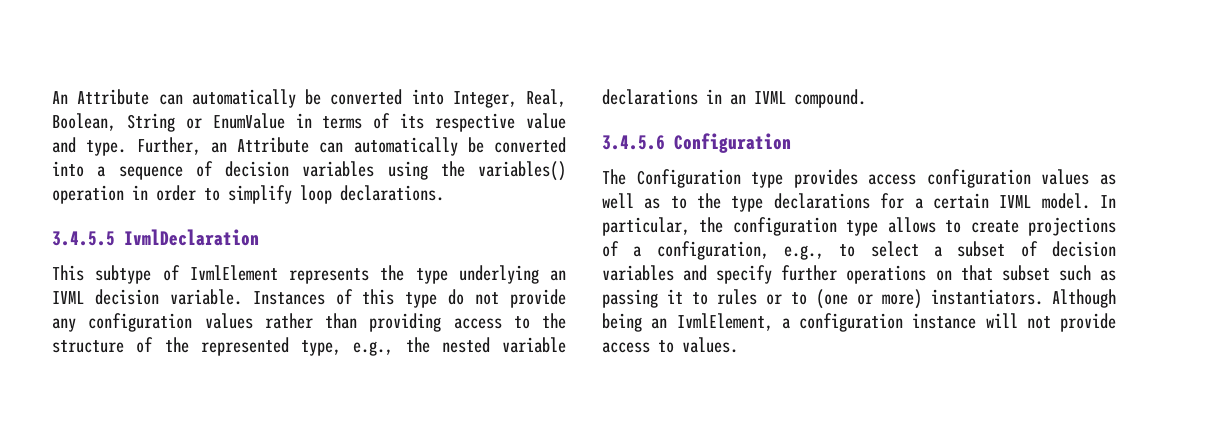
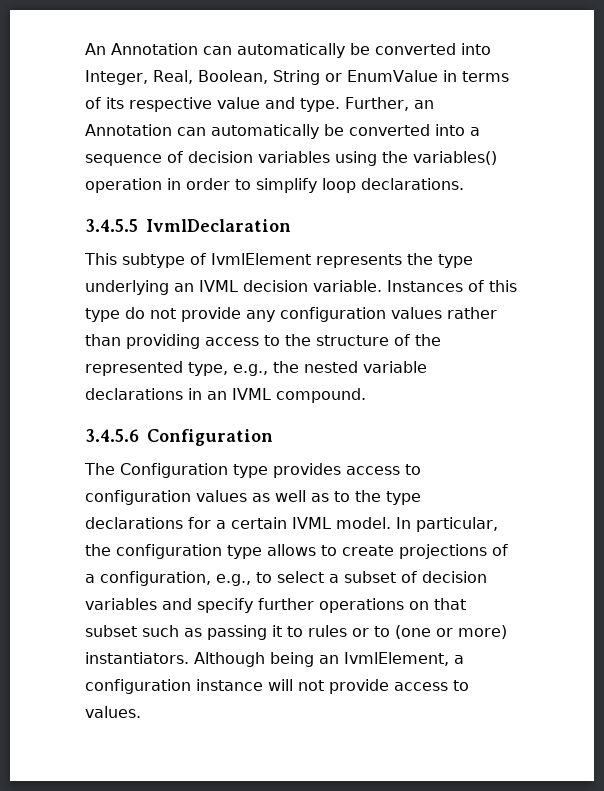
- An Attribute can automatically be converted into Integer, Real, Boolean, String or EnumValue in terms of its respective value and type.
+ An Annotation can automatically be converted into Integer, Real, Boolean, String or EnumValue in terms of its respective value and type.
- Further, an Attribute can automatically be converted into a sequence of decision variables using the variables() operation in order to simplify loop declarations.
+ Further, an Annotation can automatically be converted into a sequence of decision variables using the variables() operation in order to simplify loop declarations.
- The Configuration type provides access configuration values as well as to the type declarations for a certain IVML model.
+ The Configuration type provides access to configuration values as well as to the type declarations for a certain IVML model.

